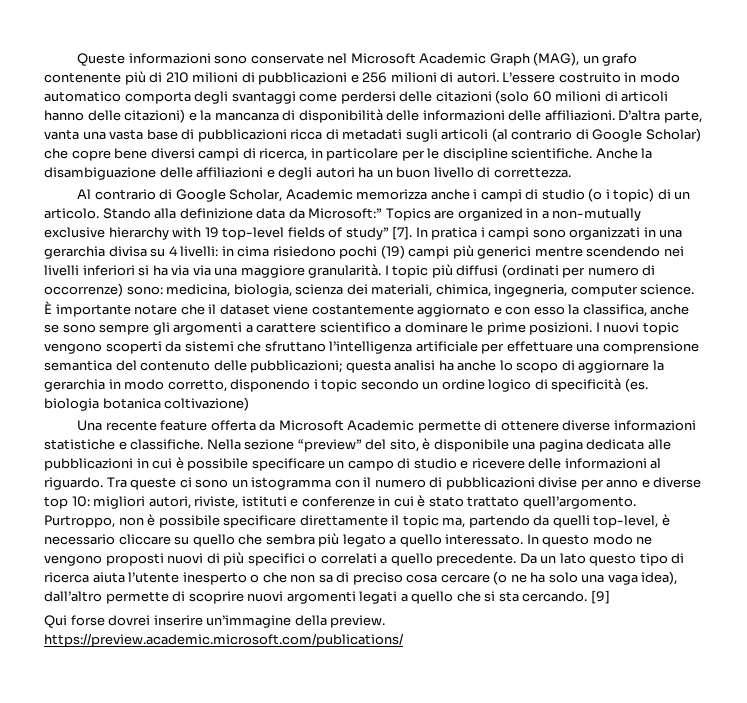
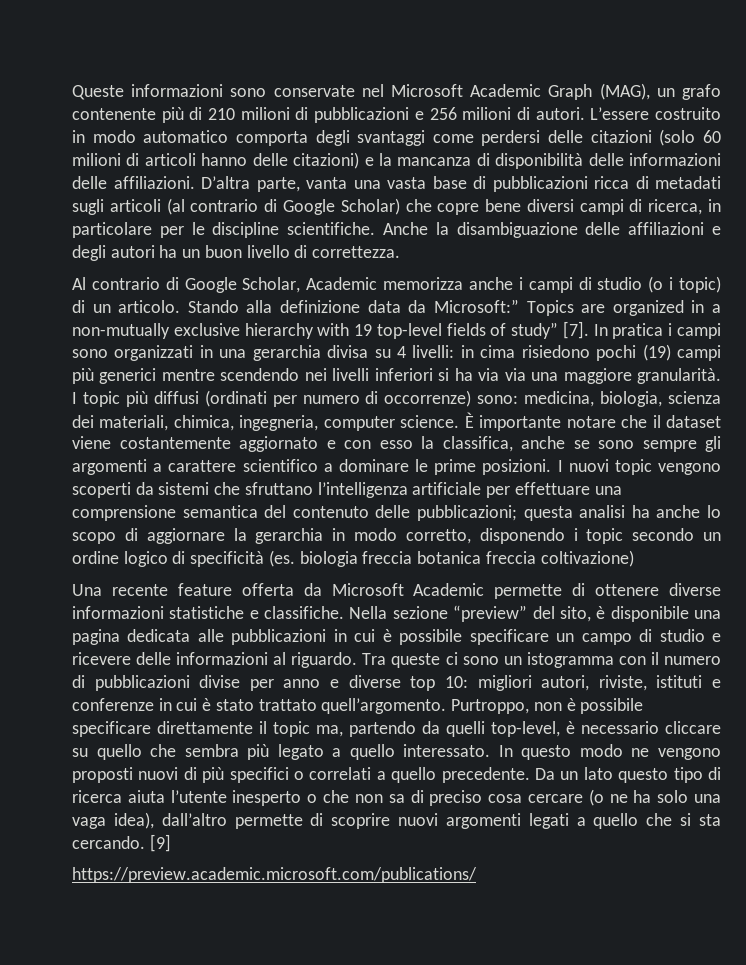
- I nuovi topic vengono scoperti da sistemi che sfruttano l’intelligenza artificiale per effettuare una comprensione semantica del contenuto delle pubblicazioni; questa analisi ha anche lo scopo di aggiornare la gerarchia in modo corretto, disponendo i topic secondo un ordine logico di specificità (es. biologia botanica coltivazione)
+ I nuovi topic vengono scoperti da sistemi che sfruttano l’intelligenza artificiale per effettuare una comprensione semantica del contenuto delle pubblicazioni; questa analisi ha anche lo scopo di aggiornare la gerarchia in modo corretto, disponendo i topic secondo un ordine logico di specificità (es. biologia freccia botanica freccia coltivazione)
- Qui forse dovrei inserire un’immagine della preview. https://preview.academic.microsoft.com/publications/
+ https://preview.academic.microsoft.com/publications/

